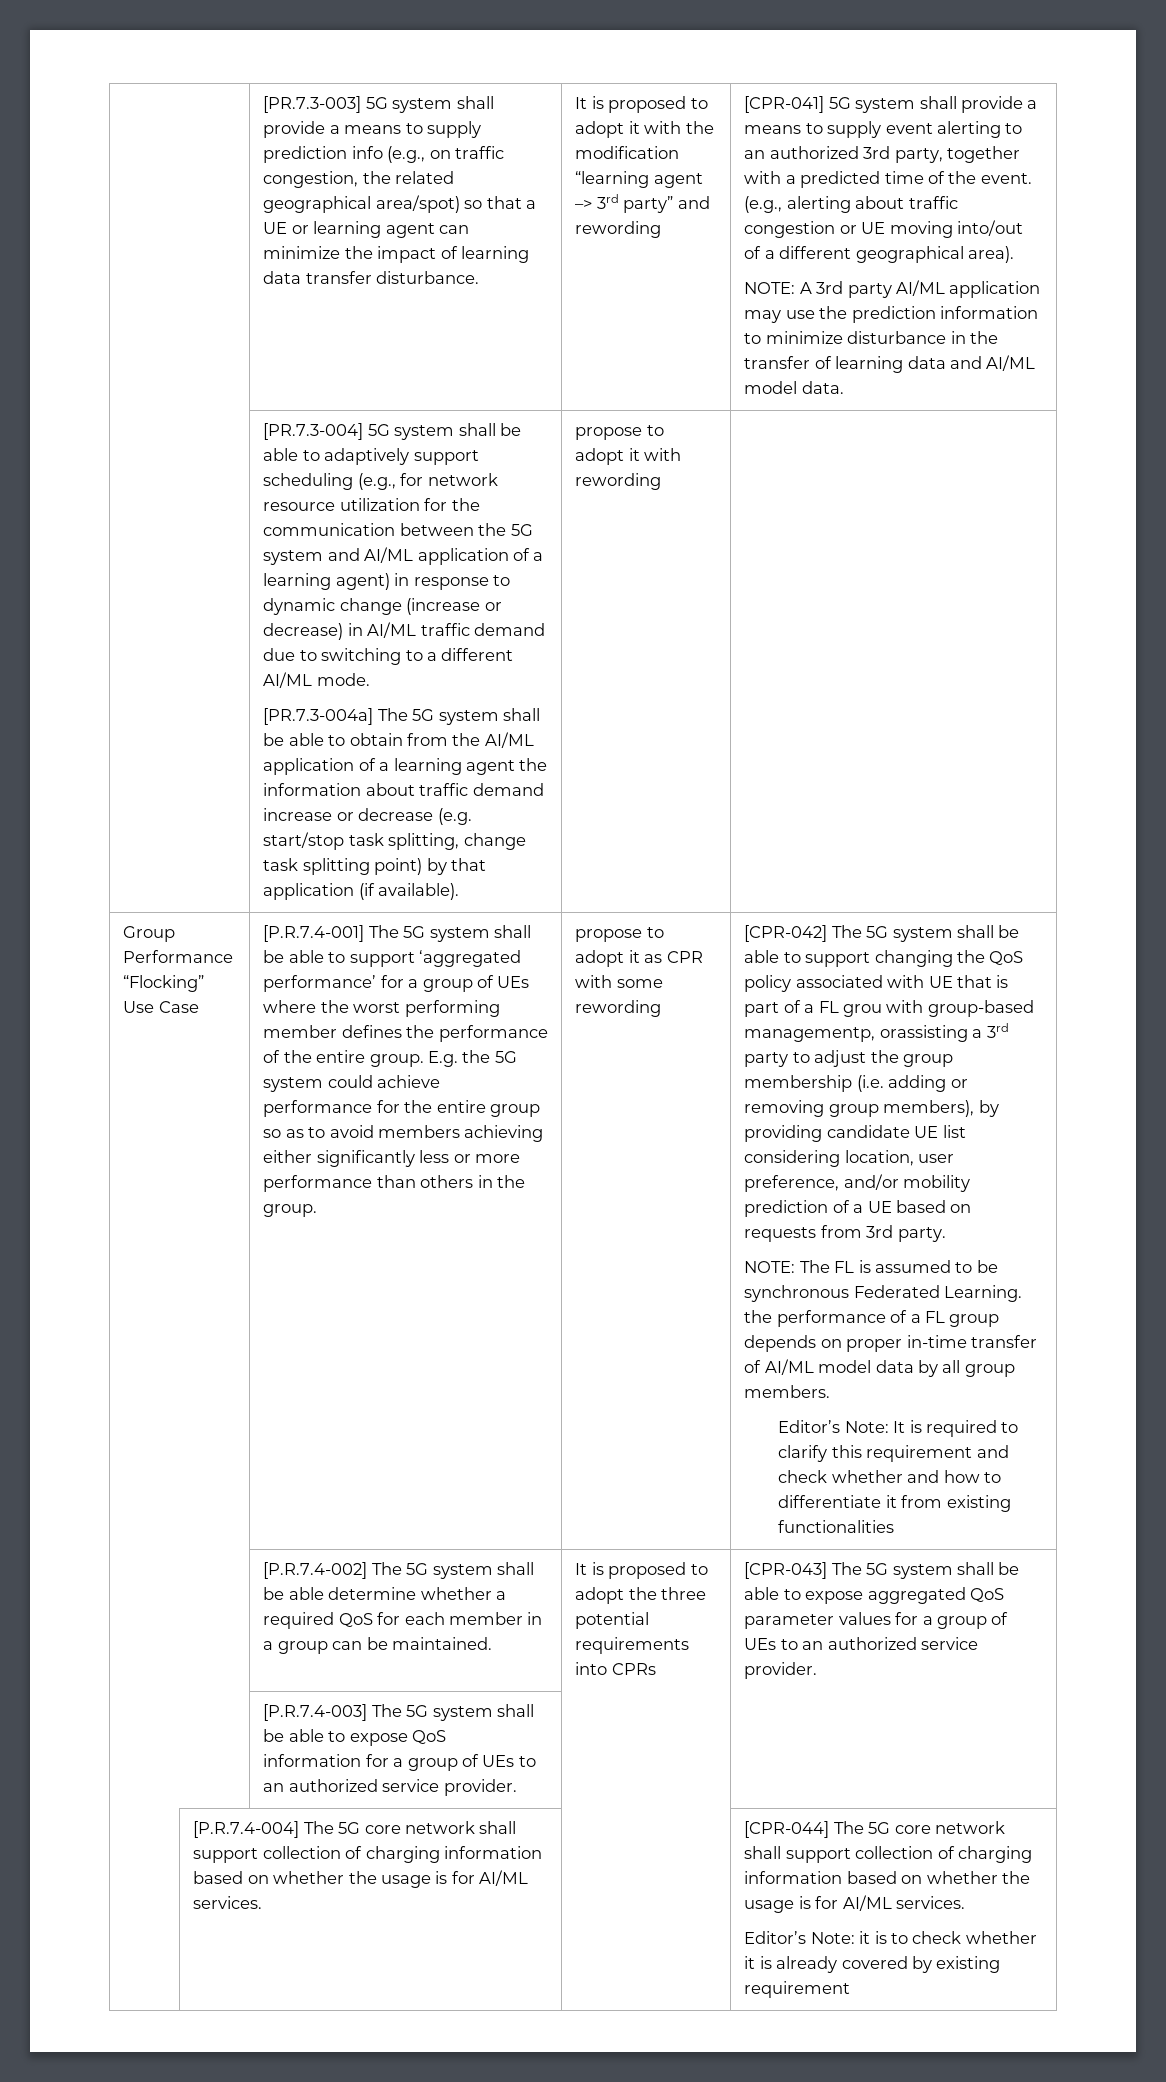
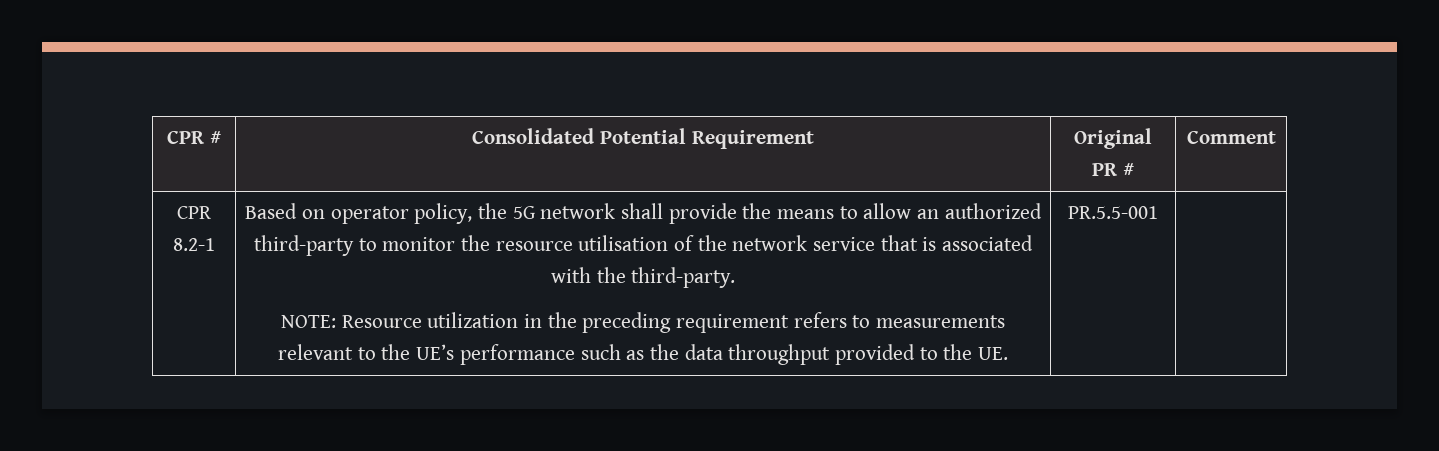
- [PR.7.3-003] 5G system shall provide a means to supply prediction info (e.g., on traffic congestion, the related geographical area/spot) so that a UE or learning agent can minimize the impact of learning data transfer disturbance. | It is proposed to adopt it with the modification “learning agent –> 3rd party” and rewording | [CPR-041] 5G system shall provide a means to supply event alerting to an authorized 3rd party, together with a predicted time of the event. (e.g., alerting about traffic congestion or UE moving into/out of a different geographical area).
- NOTE: A 3rd party AI/ML application may use the prediction information to minimize disturbance in the transfer of learning data and AI/ML model data.
- | [PR.7.3-004] 5G system shall be able to adaptively support scheduling (e.g., for network resource utilization for the communication between the 5G system and AI/ML application of a learning agent) in response to dynamic change (increase or decrease) in AI/ML traffic demand due to switching to a different AI/ML mode.
- [PR.7.3-004a] The 5G system shall be able to obtain from the AI/ML application of a learning agent the information about traffic demand increase or decrease (e.g. start/stop task splitting, change task splitting point) by that application (if available). | propose to adopt it with rewording |
- Group Performance “Flocking” Use Case | [P.R.7.4-001] The 5G system shall be able to support ‘aggregated performance’ for a group of UEs where the worst performing member defines the performance of the entire group. E.g. the 5G system could achieve performance for the entire group so as to avoid members achieving either significantly less or more performance than others in the group. | propose to adopt it as CPR with some rewording | [CPR-042] The 5G system shall be able to support changing the QoS policy associated with UE that is part of a FL grou with group-based managementp, orassisting a 3rd party to adjust the group membership (i.e. adding or removing group members), by providing candidate UE list considering location, user preference, and/or mobility prediction of a UE based on requests from 3rd party.
- NOTE: The FL is assumed to be synchronous Federated Learning. the performance of a FL group depends on proper in-time transfer of AI/ML model data by all group members.
- Editor’s Note: It is required to clarify this requirement and check whether and how to differentiate it from existing functionalities
- | [P.R.7.4-002] The 5G system shall be able determine whether a required QoS for each member in a group can be maintained. | It is proposed to adopt the three potential requirements into CPRs | [CPR-043] The 5G system shall be able to expose aggregated QoS parameter values for a group of UEs to an authorized service provider.
- | [P.R.7.4-003] The 5G system shall be able to expose QoS information for a group of UEs to an authorized service provider. | |
- | [P.R.7.4-004] The 5G core network shall support collection of charging information based on whether the usage is for AI/ML services. | | [CPR-044] The 5G core network shall support collection of charging information based on whether the usage is for AI/ML services.
- Editor’s Note: it is to check whether it is already covered by existing requirement
+ CPR # | Consolidated Potential Requirement | Original PR # | Comment
+ CPR 8.2-1 | Based on operator policy, the 5G network shall provide the means to allow an authorized third-party to monitor the resource utilisation of the network service that is associated with the third-party.
+ NOTE: Resource utilization in the preceding requirement refers to measurements relevant to the UE’s performance such as the data throughput provided to the UE. | PR.5.5-001

